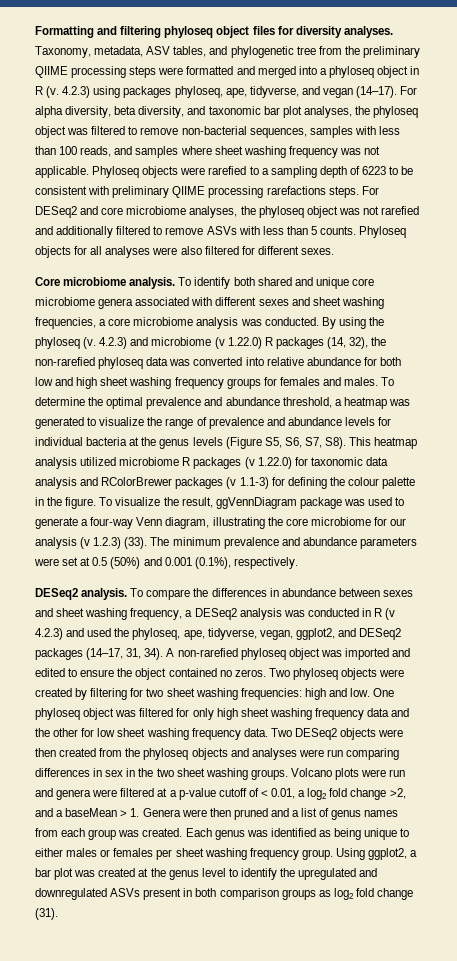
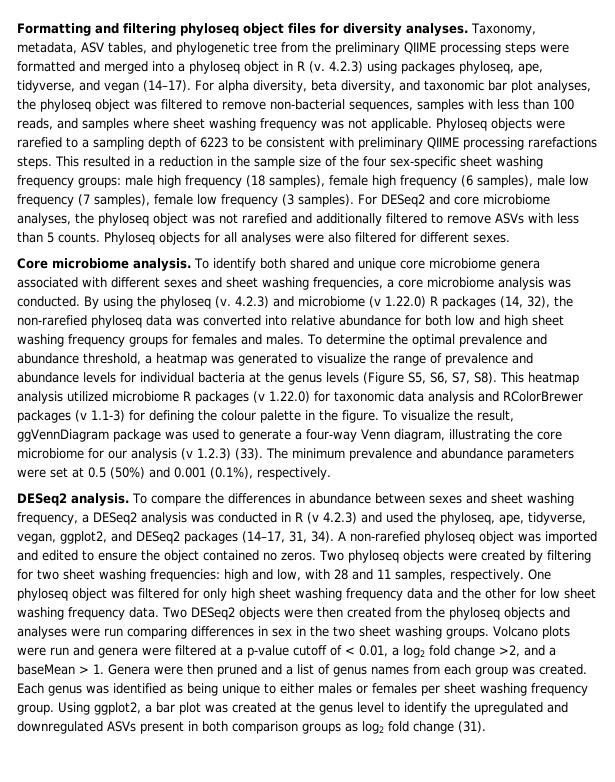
+ This resulted in a reduction in the sample size of the four sex-specific sheet washing frequency groups: male high frequency (18 samples), female high frequency (6 samples), male low frequency (7 samples), female low frequency (3 samples).
- Two phyloseq objects were created by filtering for two sheet washing frequencies: high and low.
+ Two phyloseq objects were created by filtering for two sheet washing frequencies: high and low, with 28 and 11 samples, respectively.

